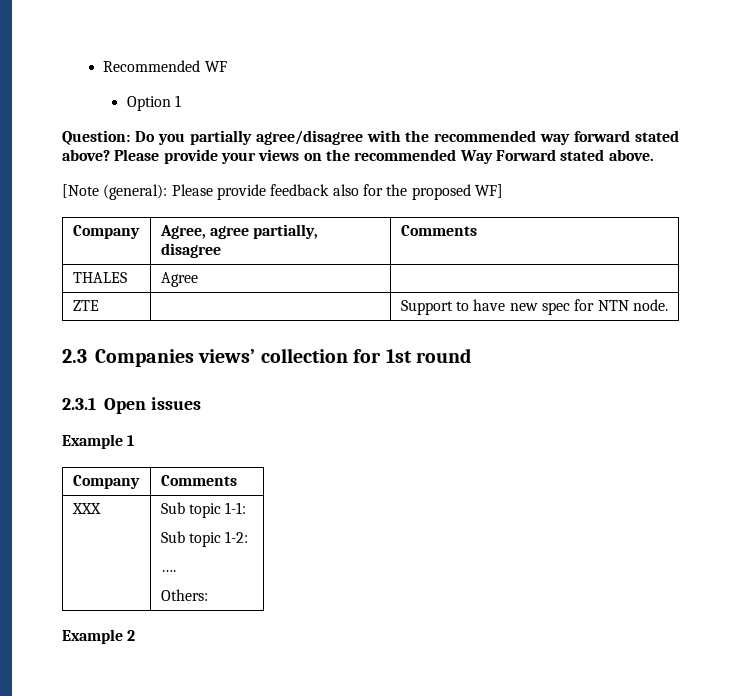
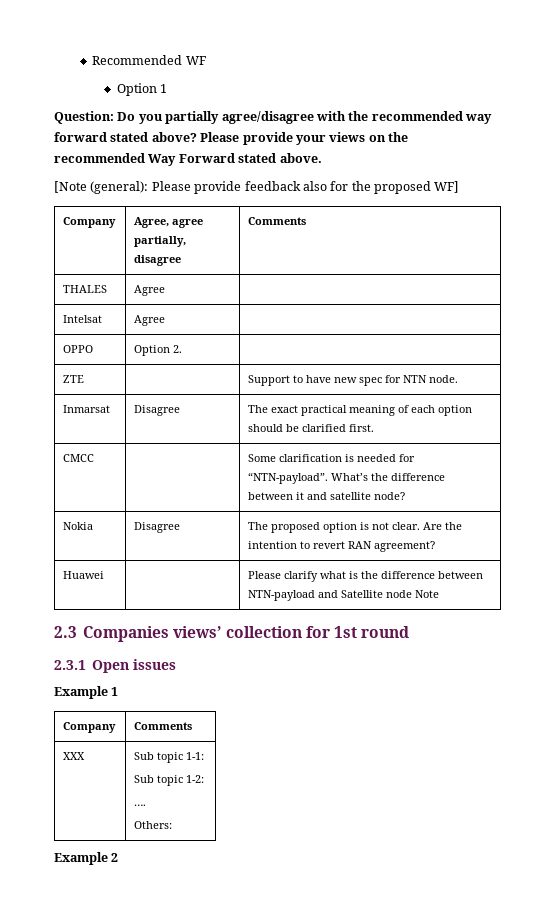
+ Intelsat | Agree |
+ OPPO | Option 2. |
+ Inmarsat | Disagree | The exact practical meaning of each option should be clarified first.
+ CMCC | | Some clarification is needed for “NTN-payload”. What’s the difference between it and satellite node?
+ Nokia | Disagree | The proposed option is not clear. Are the intention to revert RAN agreement?
+ Huawei | | Please clarify what is the difference between NTN-payload and Satellite node Note

